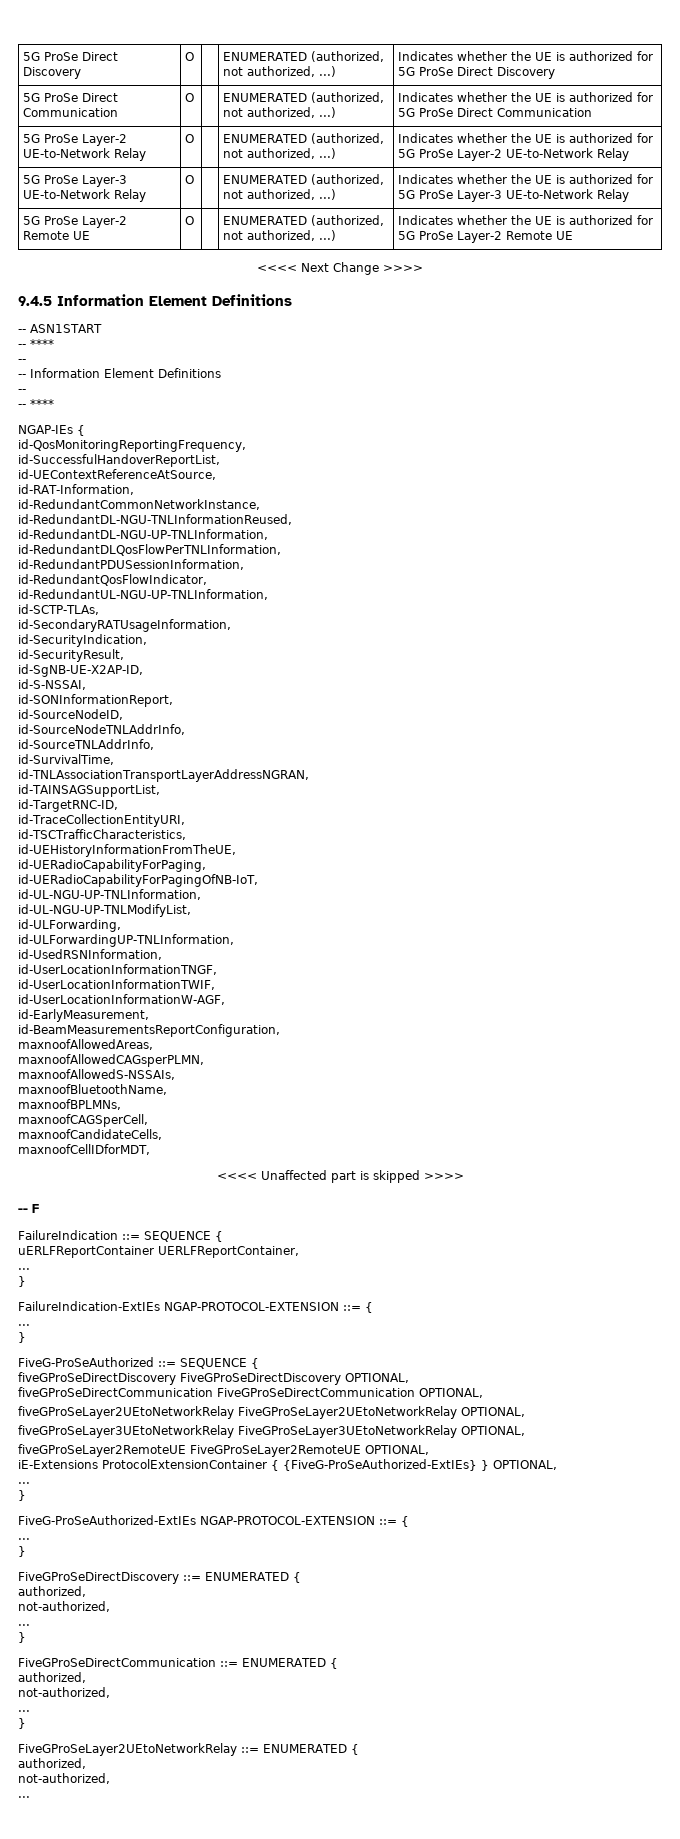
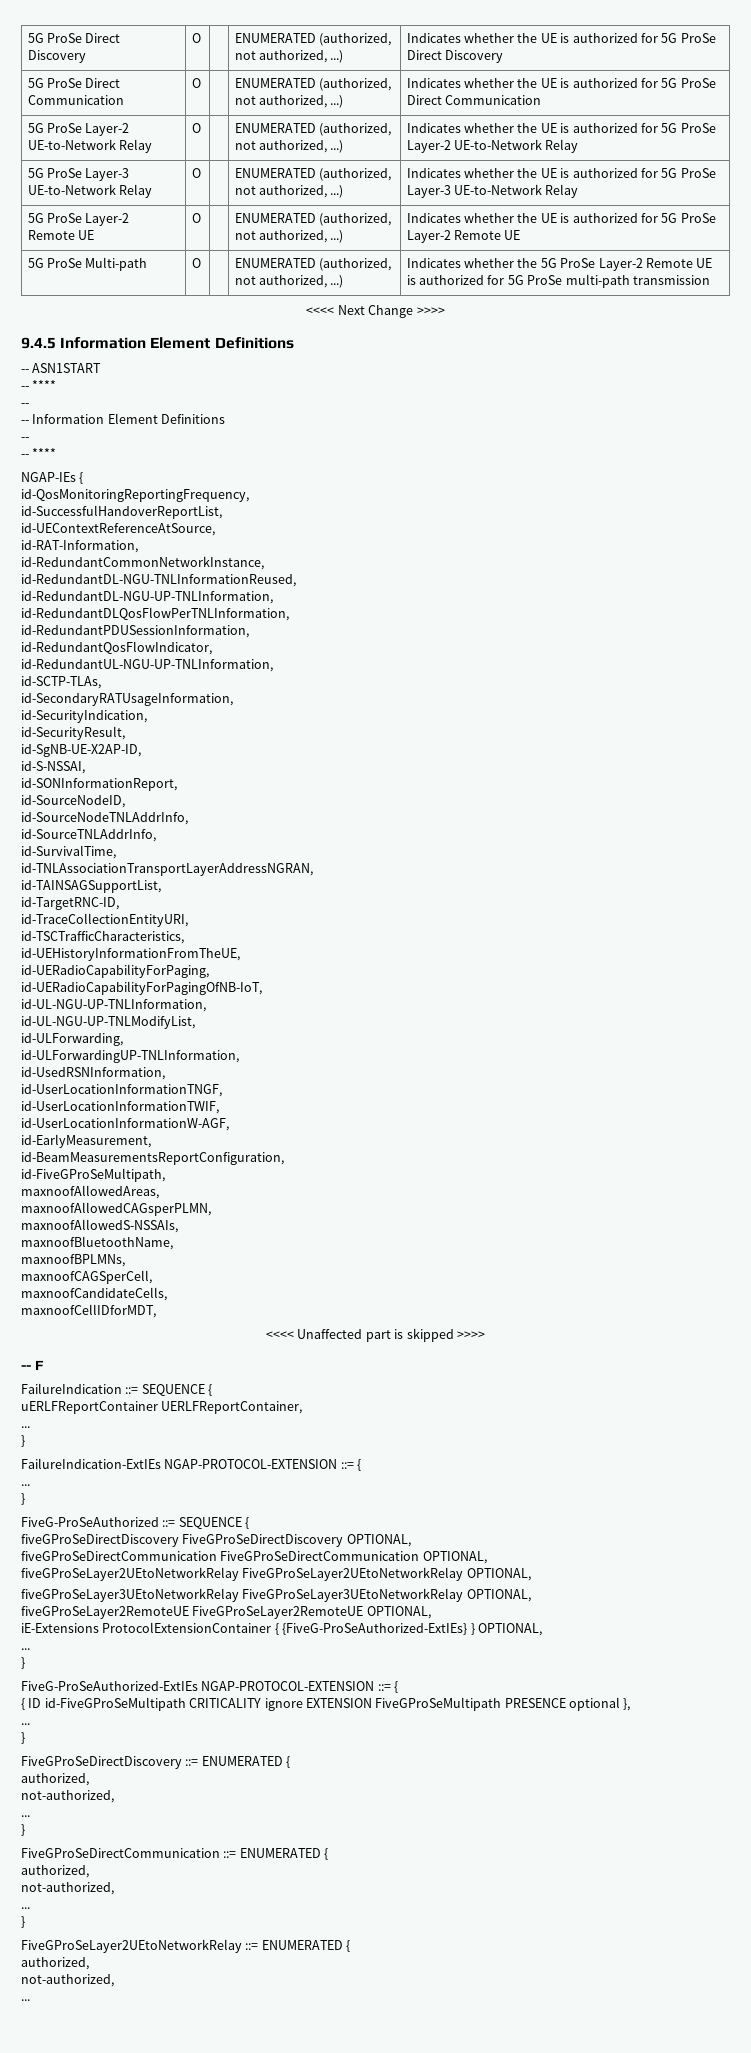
+ 5G ProSe Multi-path | O | | ENUMERATED (authorized, not authorized, ...) | Indicates whether the 5G ProSe Layer-2 Remote UE is authorized for 5G ProSe multi-path transmission
+ id-FiveGProSeMultipath,
+ { ID id-FiveGProSeMultipath CRITICALITY ignore EXTENSION FiveGProSeMultipath PRESENCE optional },

